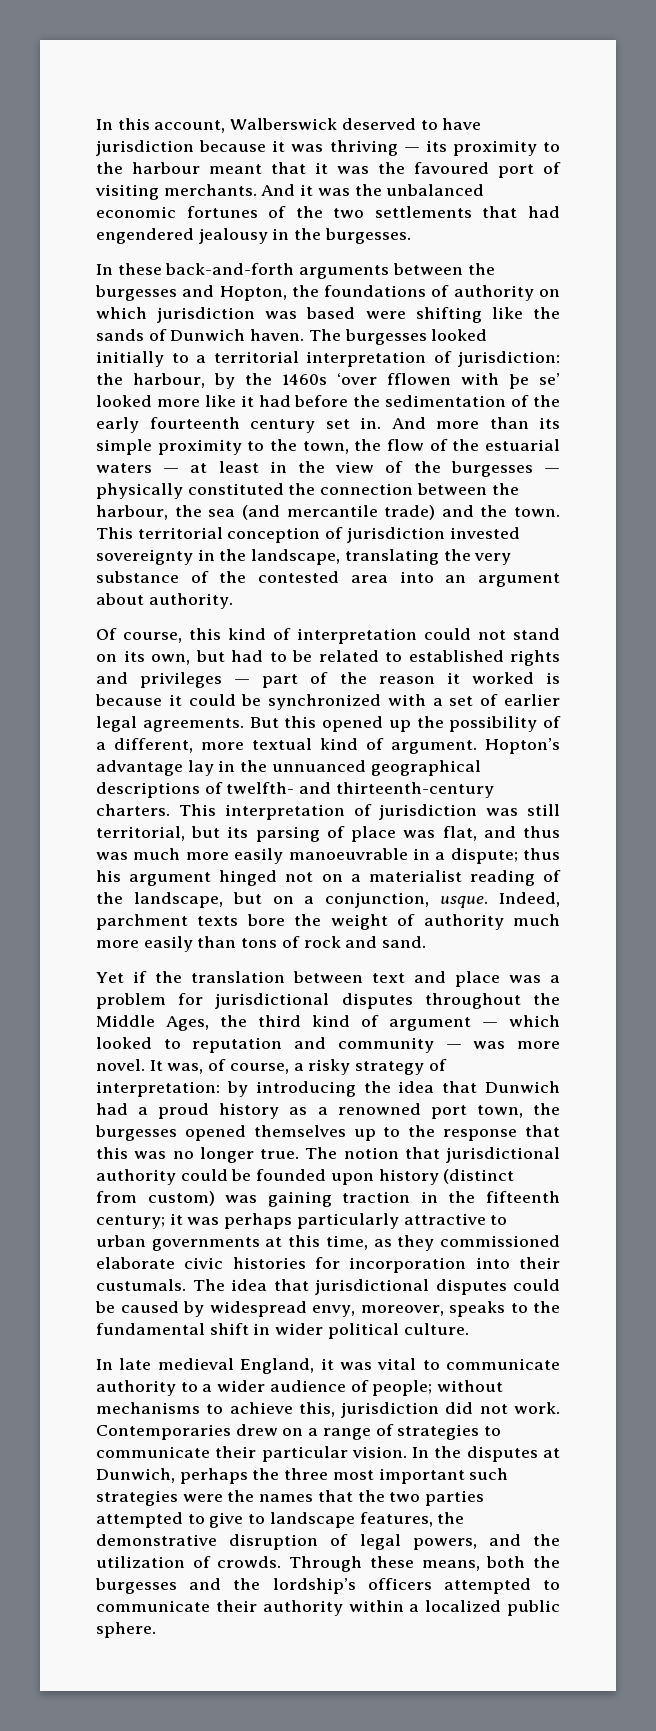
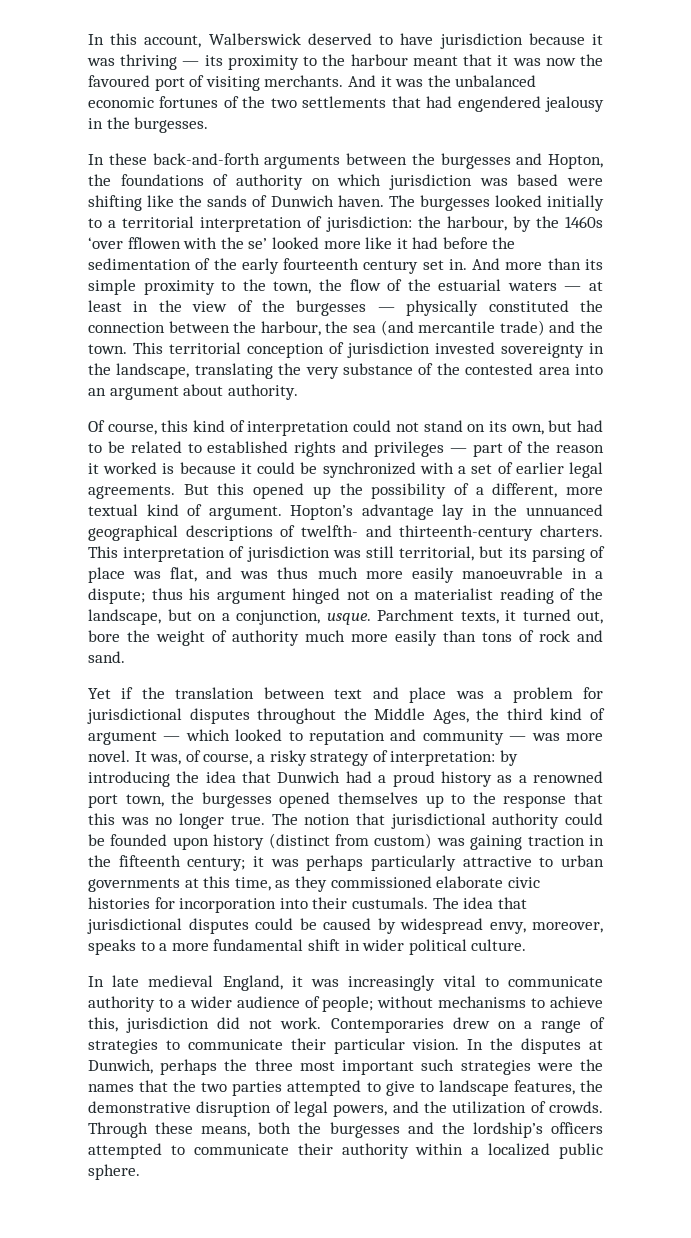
- In this account, Walberswick deserved to have jurisdiction because it was thriving — its proximity to the harbour meant that it was the favoured port of visiting merchants.
+ In this account, Walberswick deserved to have jurisdiction because it was thriving — its proximity to the harbour meant that it was now the favoured port of visiting merchants.
- The burgesses looked initially to a territorial interpretation of jurisdiction: the harbour, by the 1460s ‘over fflowen with þe se’ looked more like it had before the sedimentation of the early fourteenth century set in.
+ The burgesses looked initially to a territorial interpretation of jurisdiction: the harbour, by the 1460s ‘over fflowen with the se’ looked more like it had before the sedimentation of the early fourteenth century set in.
- This interpretation of jurisdiction was still territorial, but its parsing of place was flat, and thus was much more easily manoeuvrable in a dispute; thus his argument hinged not on a materialist reading of the landscape, but on a conjunction, usque.
+ This interpretation of jurisdiction was still territorial, but its parsing of place was flat, and was thus much more easily manoeuvrable in a dispute; thus his argument hinged not on a materialist reading of the landscape, but on a conjunction, usque.
- Indeed, parchment texts bore the weight of authority much more easily than tons of rock and sand.
+ Parchment texts, it turned out, bore the weight of authority much more easily than tons of rock and sand.
- The idea that jurisdictional disputes could be caused by widespread envy, moreover, speaks to the fundamental shift in wider political culture.
+ The idea that jurisdictional disputes could be caused by widespread envy, moreover, speaks to a more fundamental shift in wider political culture.
- In late medieval England, it was vital to communicate authority to a wider audience of people; without mechanisms to achieve this, jurisdiction did not work.
+ In late medieval England, it was increasingly vital to communicate authority to a wider audience of people; without mechanisms to achieve this, jurisdiction did not work.

